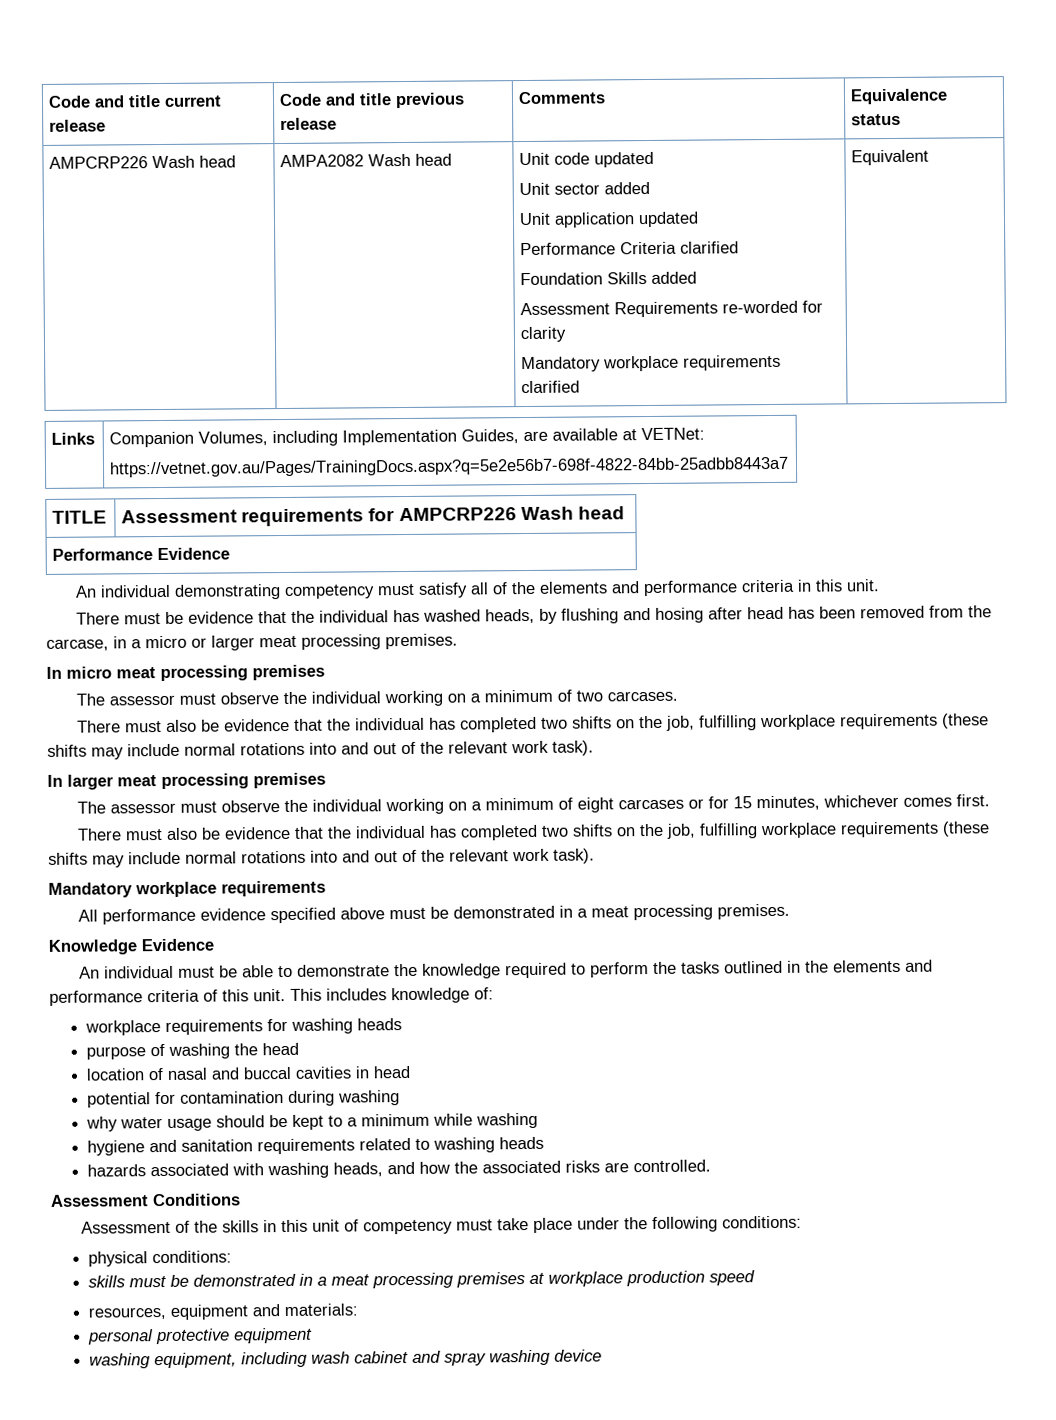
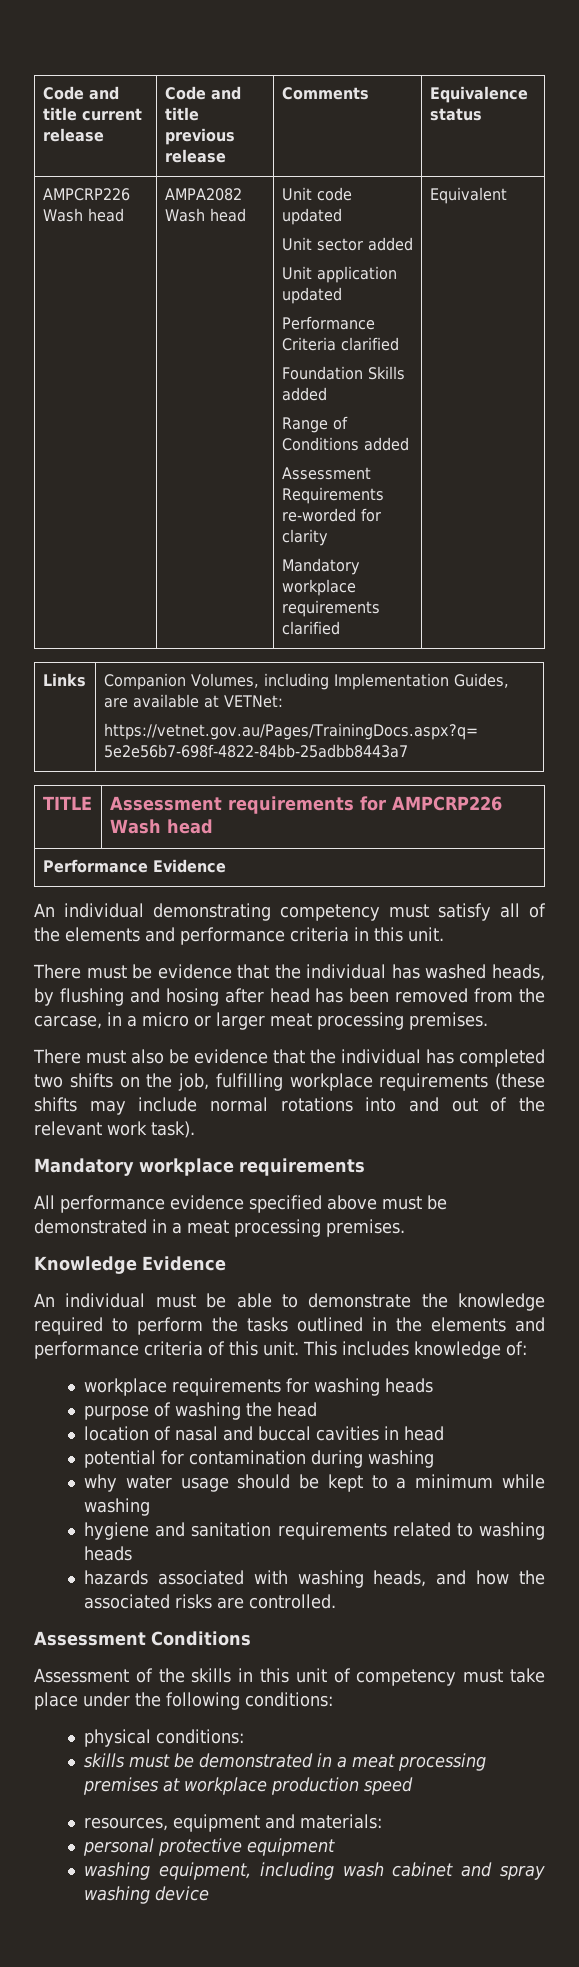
  AMPCRP226 Wash head | AMPA2082 Wash head | Unit code updated
  Unit sector added
  Unit application updated
  Performance Criteria clarified
  Foundation Skills added
+ Range of Conditions added
- In micro meat processing premises
- The assessor must observe the individual working on a minimum of two carcases.
- There must also be evidence that the individual has completed two shifts on the job, fulfilling workplace requirements (these shifts may include normal rotations into and out of the relevant work task).
- In larger meat processing premises
- The assessor must observe the individual working on a minimum of eight carcases or for 15 minutes, whichever comes first.

